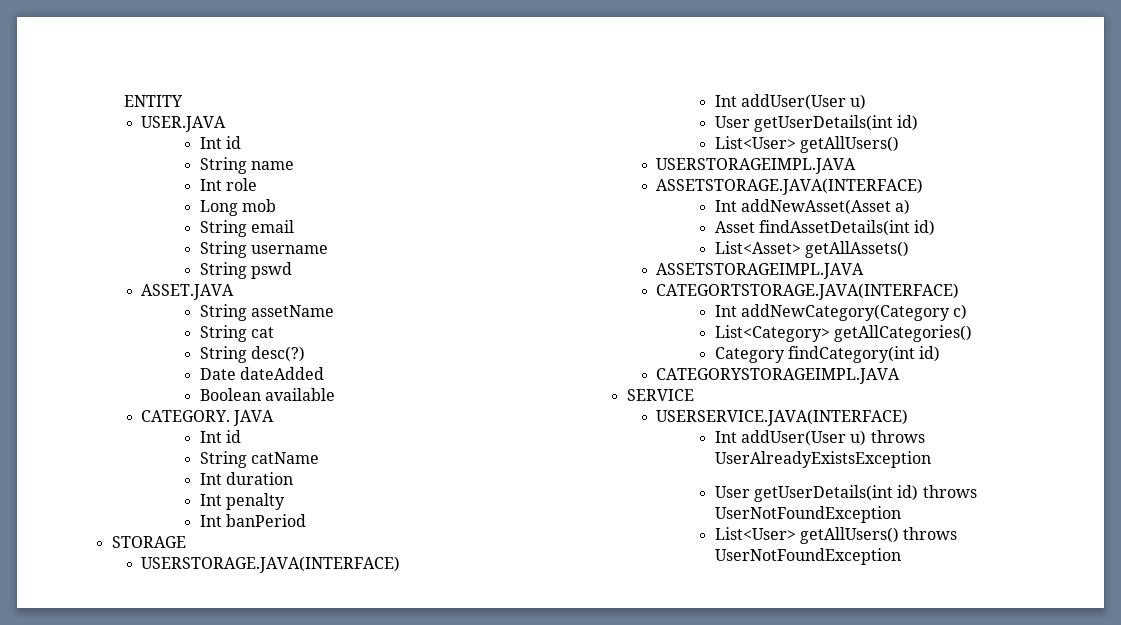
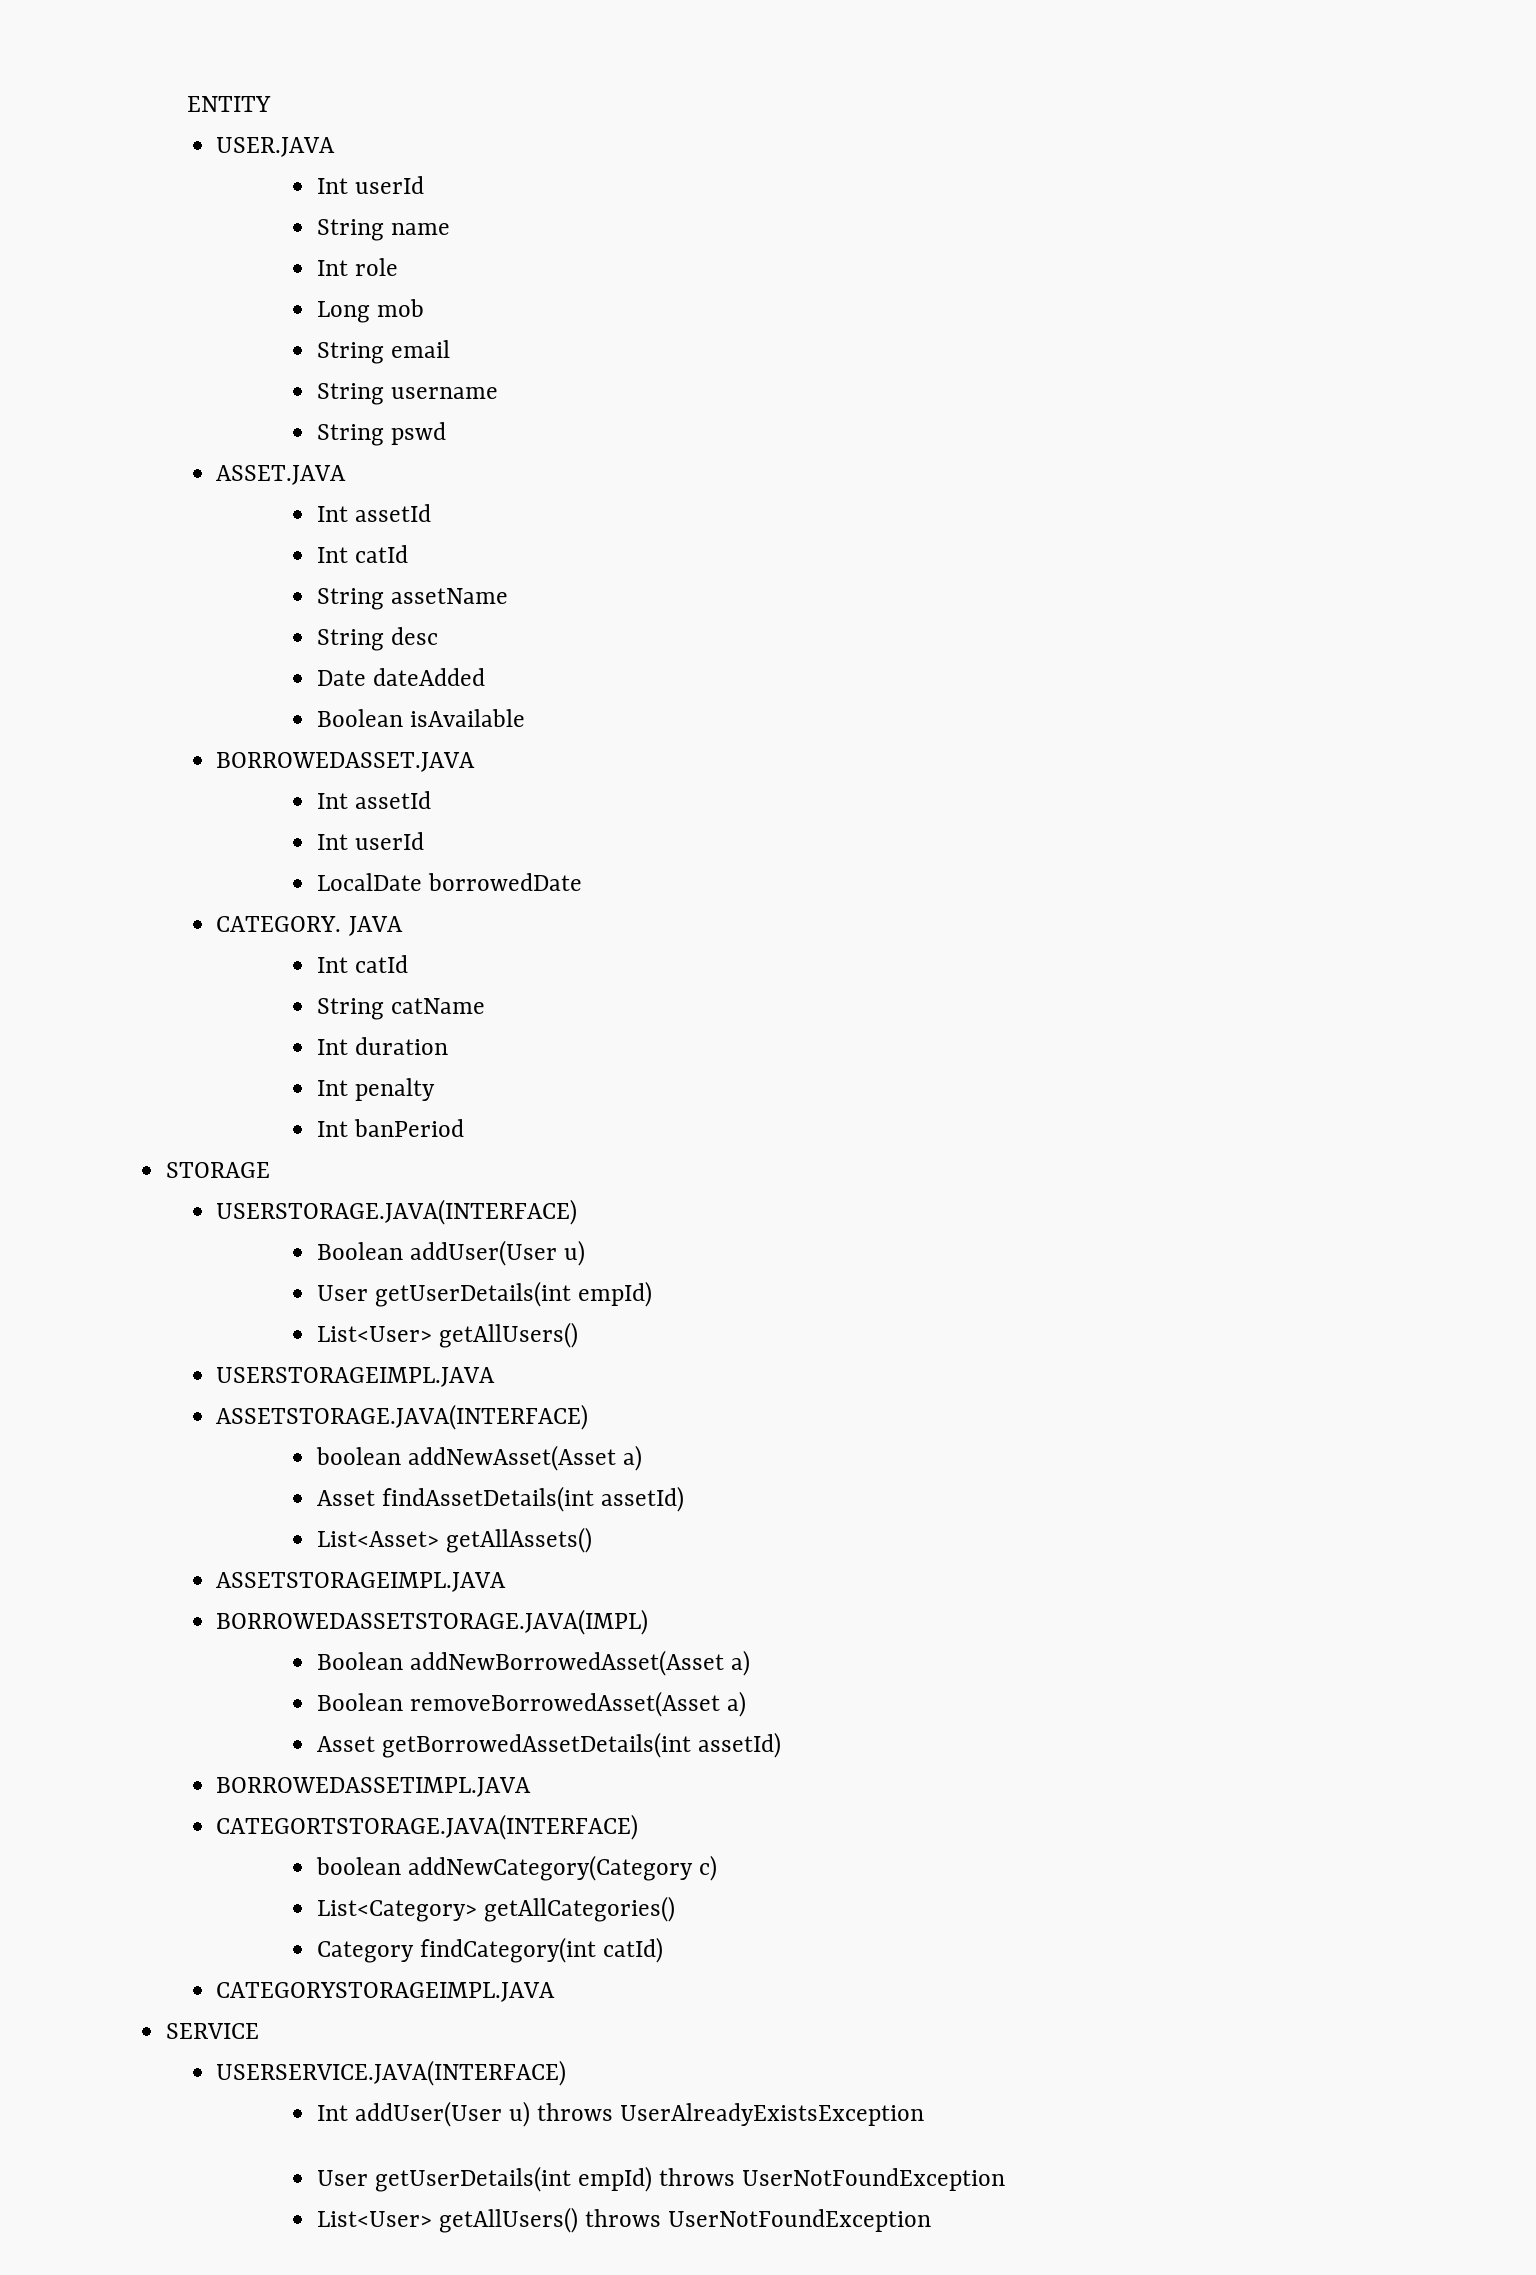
  USER.JAVA
- Int id
+ Int userId
  ASSET.JAVA
+ Int assetId
+ Int catId
- String cat
- String desc(?)
+ String desc
- Boolean available
+ Boolean isAvailable
+ BORROWEDASSET.JAVA
+ Int assetId
+ Int userId
+ LocalDate borrowedDate
  JAVA
- Int id
+ Int catId
  USERSTORAGE.JAVA(INTERFACE)
- Int addUser(User u)
- User getUserDetails(int id)
+ Boolean addUser(User u)
+ User getUserDetails(int empId)
- Int addNewAsset(Asset a)
+ boolean addNewAsset(Asset a)
- Asset findAssetDetails(int id)
+ Asset findAssetDetails(int assetId)
+ BORROWEDASSETSTORAGE.JAVA(IMPL)
+ Boolean addNewBorrowedAsset(Asset a)
+ Boolean removeBorrowedAsset(Asset a)
+ Asset getBorrowedAssetDetails(int assetId)
+ BORROWEDASSETIMPL.JAVA
- Int addNewCategory(Category c)
+ boolean addNewCategory(Category c)
- Category findCategory(int id)
+ Category findCategory(int catId)
- User getUserDetails(int id) throws UserNotFoundException
+ User getUserDetails(int empId) throws UserNotFoundException

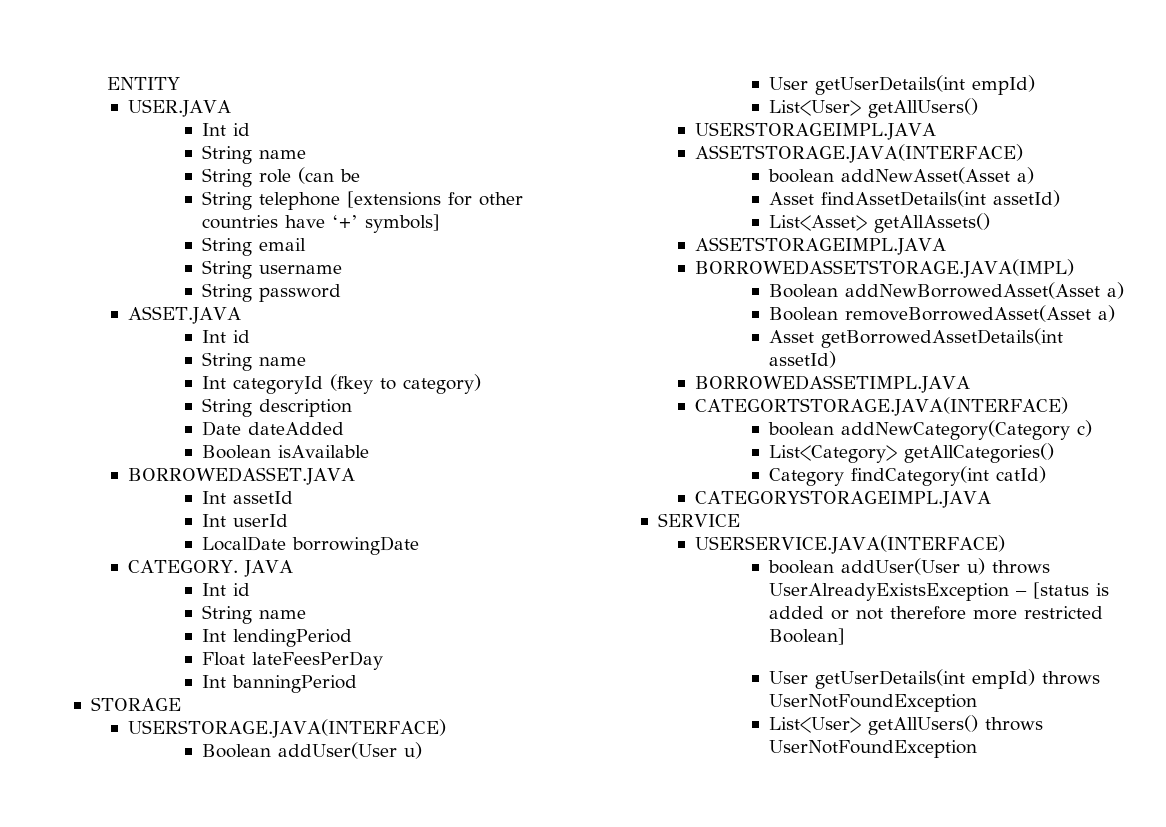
  USER.JAVA
- Int userId
+ Int id
  String name
- Int role
- Long mob
+ String role (can be
+ String telephone [extensions for other countries have ‘+’ symbols]
- String pswd
+ String password
  ASSET.JAVA
- Int assetId
- Int catId
- String assetName
- String desc
+ Int id
+ String name
+ Int categoryId (fkey to category)
+ String description
- LocalDate borrowedDate
+ LocalDate borrowingDate
  JAVA
- Int catId
- String catName
- Int duration
- Int penalty
- Int banPeriod
+ Int id
+ String name
+ Int lendingPeriod
+ Float lateFeesPerDay
+ Int banningPeriod
- Int addUser(User u) throws UserAlreadyExistsException
+ boolean addUser(User u) throws UserAlreadyExistsException – [status is added or not therefore more restricted Boolean]

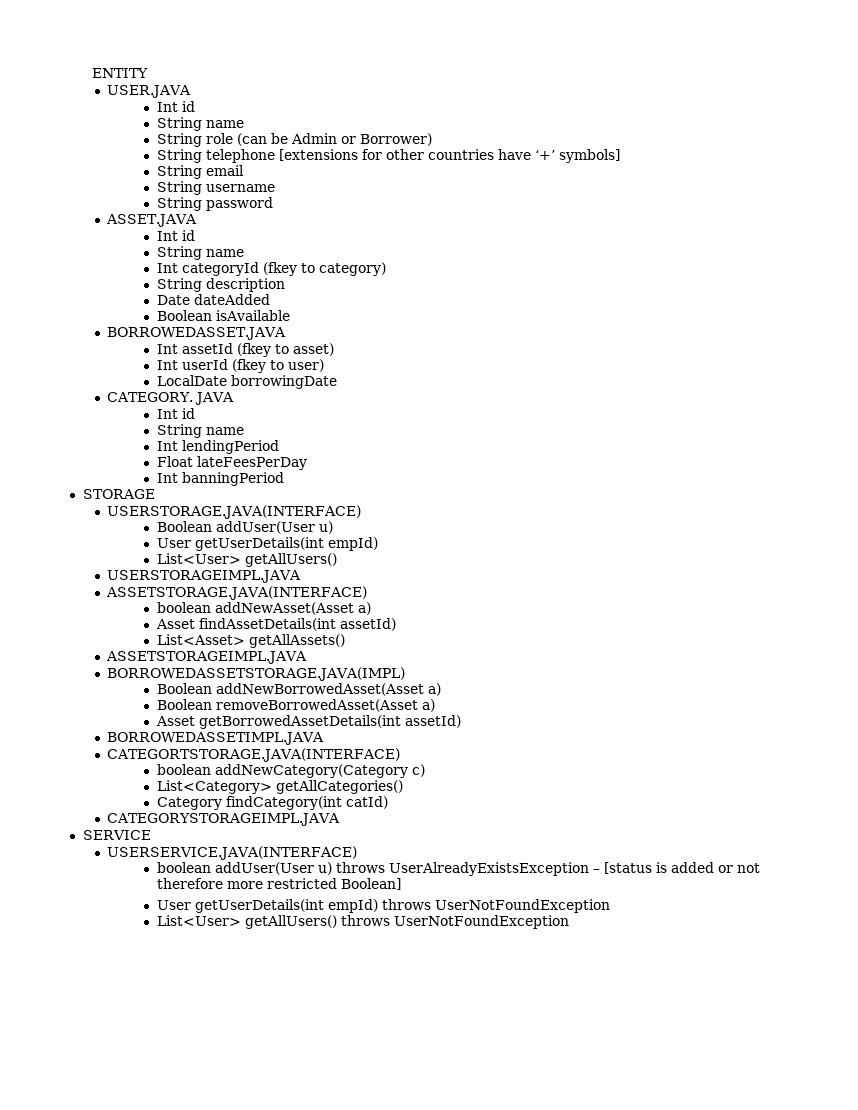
- String role (can be
+ String role (can be Admin or Borrower)
- Int assetId
+ Int assetId (fkey to asset)
- Int userId
+ Int userId (fkey to user)

